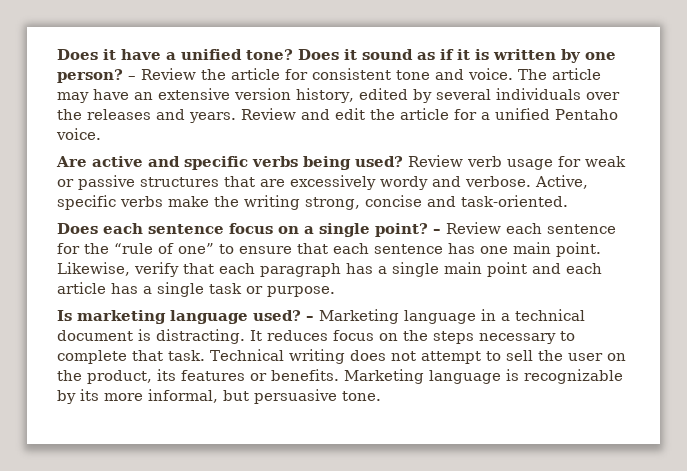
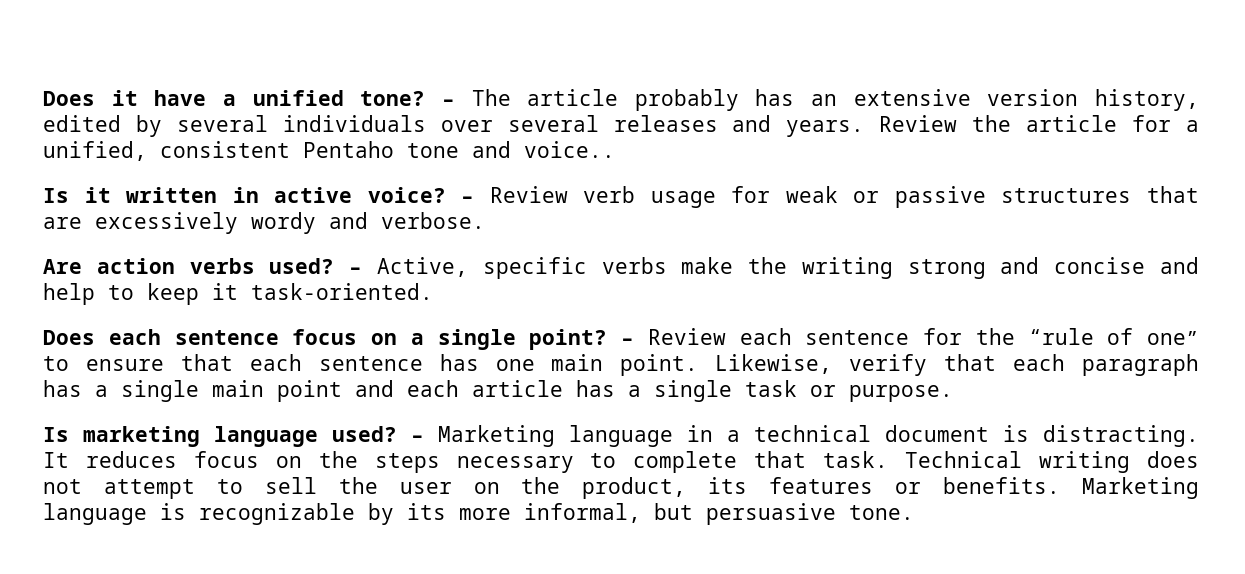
- Does it sound as if it is written by one person? – Review the article for consistent tone and voice. The article may have an extensive version history, edited by several individuals over the releases and years.
+ – The article probably has an extensive version history, edited by several individuals over several releases and years.
- Review and edit the article for a unified Pentaho voice.
- Are active and specific verbs being used? Review verb usage for weak or passive structures that are excessively wordy and verbose. Active, specific verbs make the writing strong, concise and task-oriented.
+ Review the article for a unified, consistent Pentaho tone and voice..
+ Is it written in active voice? – Review verb usage for weak or passive structures that are excessively wordy and verbose.
+ Are action verbs used? – Active, specific verbs make the writing strong and concise and help to keep it task-oriented.

